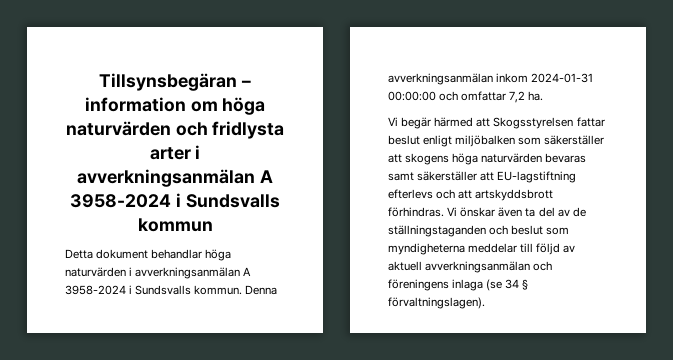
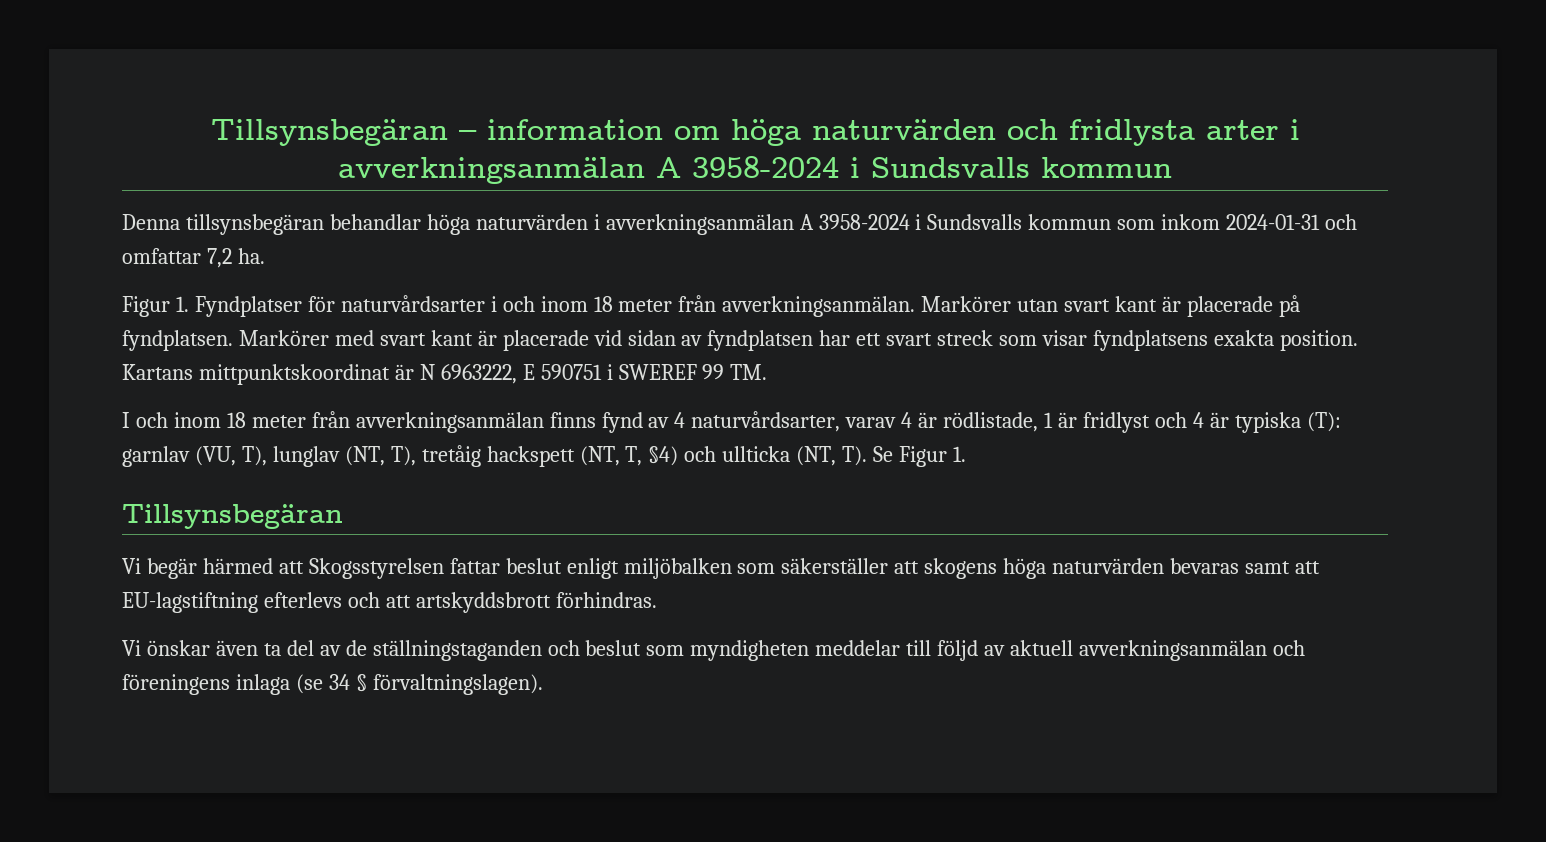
- Detta dokument behandlar höga naturvärden i avverkningsanmälan A 3958-2024 i Sundsvalls kommun. Denna avverkningsanmälan inkom 2024-01-31 00:00:00 och omfattar 7,2 ha.
+ Denna tillsynsbegäran behandlar höga naturvärden i avverkningsanmälan A 3958-2024 i Sundsvalls kommun som inkom 2024-01-31 och omfattar 7,2 ha.
+ Figur 1. Fyndplatser för naturvårdsarter i och inom 18 meter från avverkningsanmälan. Markörer utan svart kant är placerade på fyndplatsen. Markörer med svart kant är placerade vid sidan av fyndplatsen har ett svart streck som visar fyndplatsens exakta position. Kartans mittpunktskoordinat är N 6963222, E 590751 i SWEREF 99 TM.
+ I och inom 18 meter från avverkningsanmälan finns fynd av 4 naturvårdsarter, varav 4 är rödlistade, 1 är fridlyst och 4 är typiska (T): garnlav (VU, T), lunglav (NT, T), tretåig hackspett (NT, T, §4) och ullticka (NT, T). Se Figur 1.
+ Tillsynsbegäran
- Vi begär härmed att Skogsstyrelsen fattar beslut enligt miljöbalken som säkerställer att skogens höga naturvärden bevaras samt säkerställer att EU-lagstiftning efterlevs och att artskyddsbrott förhindras. Vi önskar även ta del av de ställningstaganden och beslut som myndigheterna meddelar till följd av aktuell avverkningsanmälan och föreningens inlaga (se 34 § förvaltningslagen).
+ Vi begär härmed att Skogsstyrelsen fattar beslut enligt miljöbalken som säkerställer att skogens höga naturvärden bevaras samt att EU-lagstiftning efterlevs och att artskyddsbrott förhindras.
+ Vi önskar även ta del av de ställningstaganden och beslut som myndigheten meddelar till följd av aktuell avverkningsanmälan och föreningens inlaga (se 34 § förvaltningslagen).

